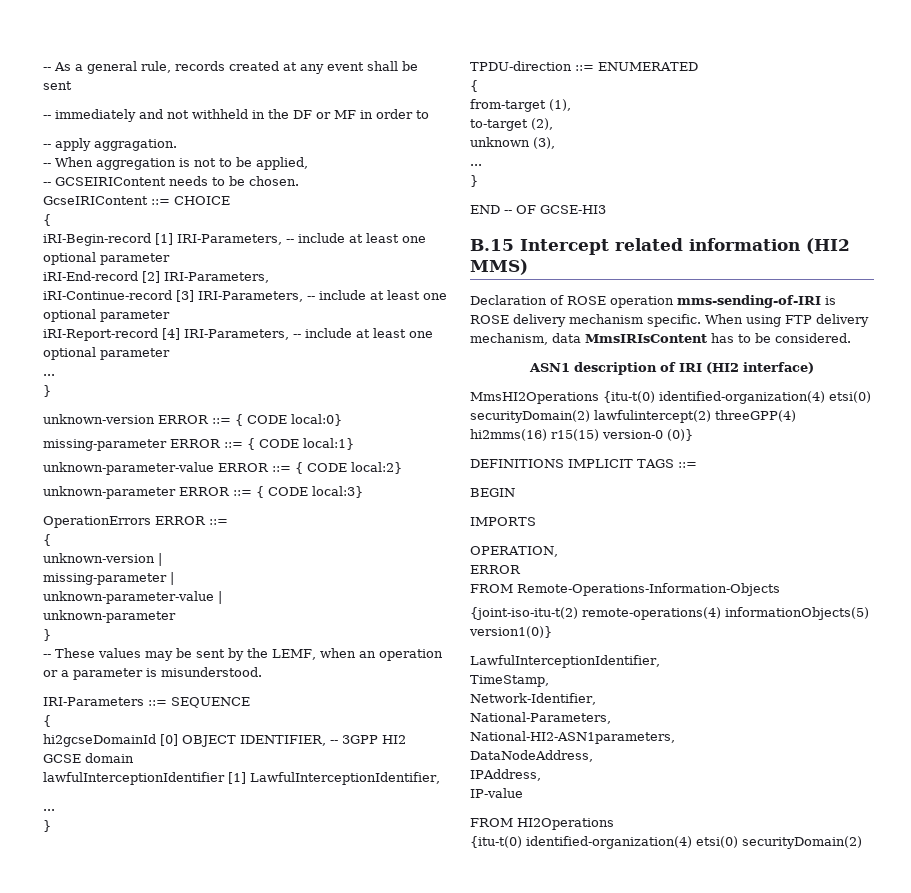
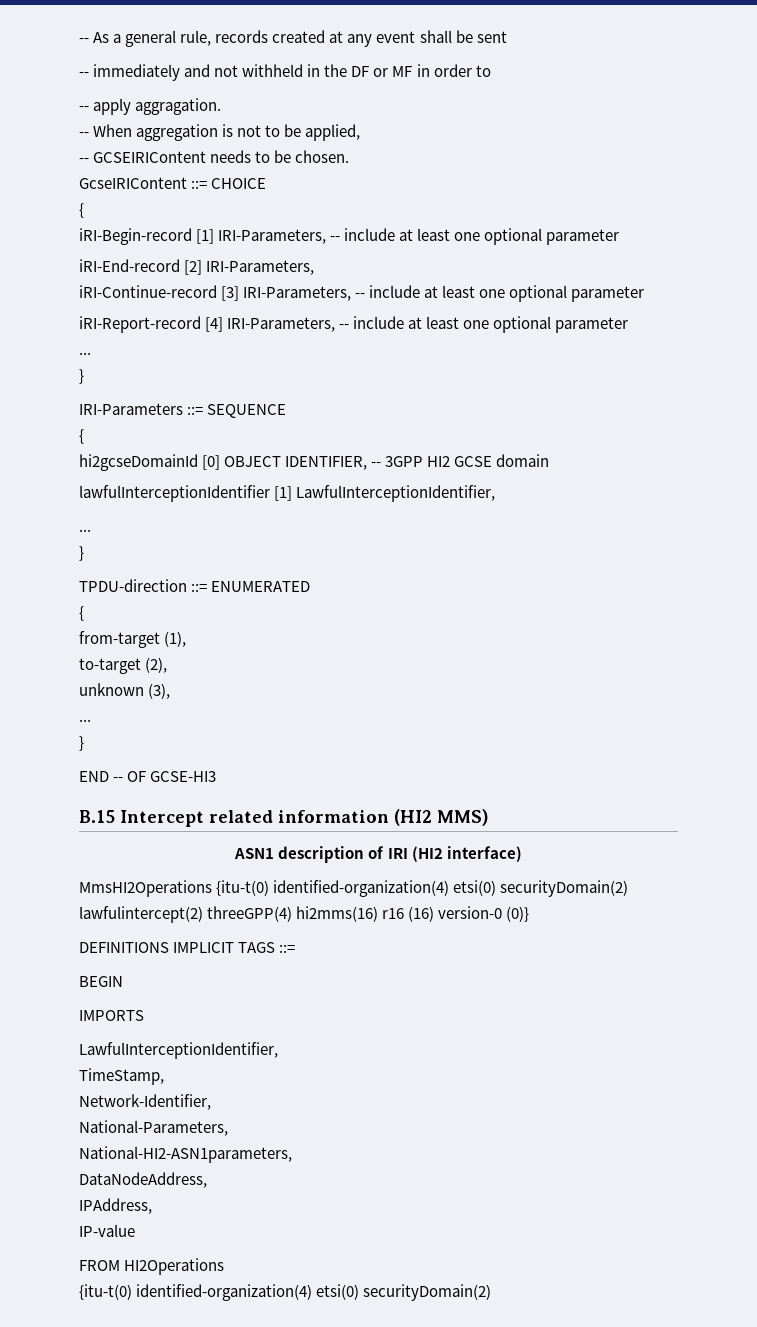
- unknown-version ERROR ::= { CODE local:0}
- missing-parameter ERROR ::= { CODE local:1}
- unknown-parameter-value ERROR ::= { CODE local:2}
- unknown-parameter ERROR ::= { CODE local:3}
- OperationErrors ERROR ::=
- {
- unknown-version |
- missing-parameter |
- unknown-parameter-value |
- unknown-parameter
- }
- -- These values may be sent by the LEMF, when an operation or a parameter is misunderstood.
- Declaration of ROSE operation mms-sending-of-IRI is ROSE delivery mechanism specific. When using FTP delivery mechanism, data MmsIRIsContent has to be considered.
- MmsHI2Operations {itu-t(0) identified-organization(4) etsi(0) securityDomain(2) lawfulintercept(2) threeGPP(4) hi2mms(16) r15(15) version-0 (0)}
+ MmsHI2Operations {itu-t(0) identified-organization(4) etsi(0) securityDomain(2) lawfulintercept(2) threeGPP(4) hi2mms(16) r16 (16) version-0 (0)}
- OPERATION,
- ERROR
- FROM Remote-Operations-Information-Objects
- {joint-iso-itu-t(2) remote-operations(4) informationObjects(5) version1(0)}

